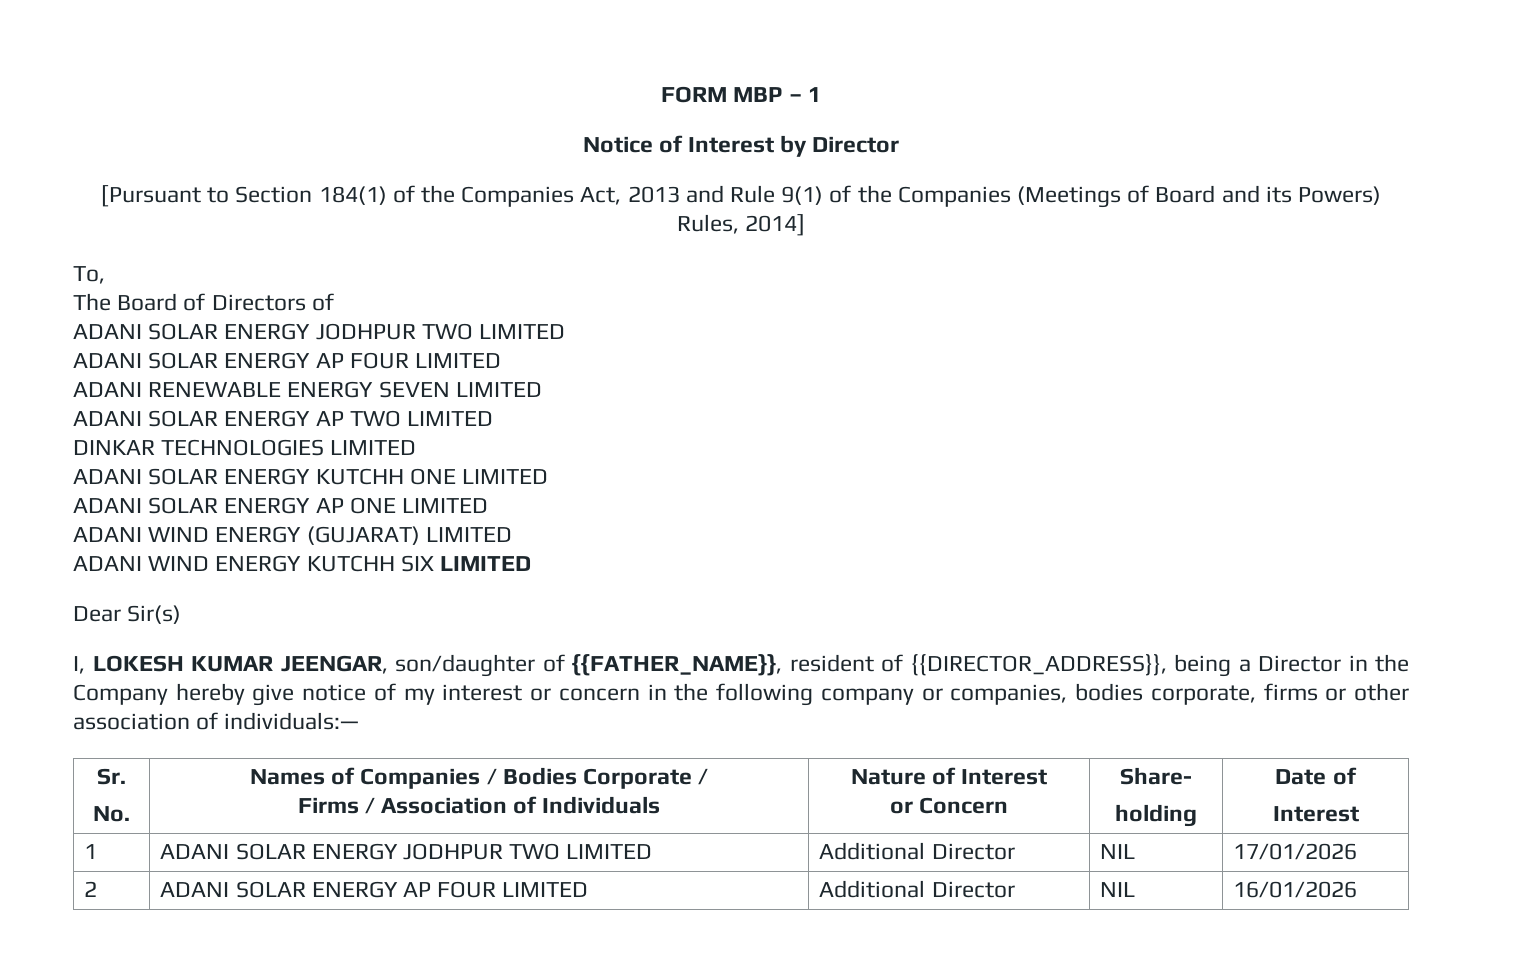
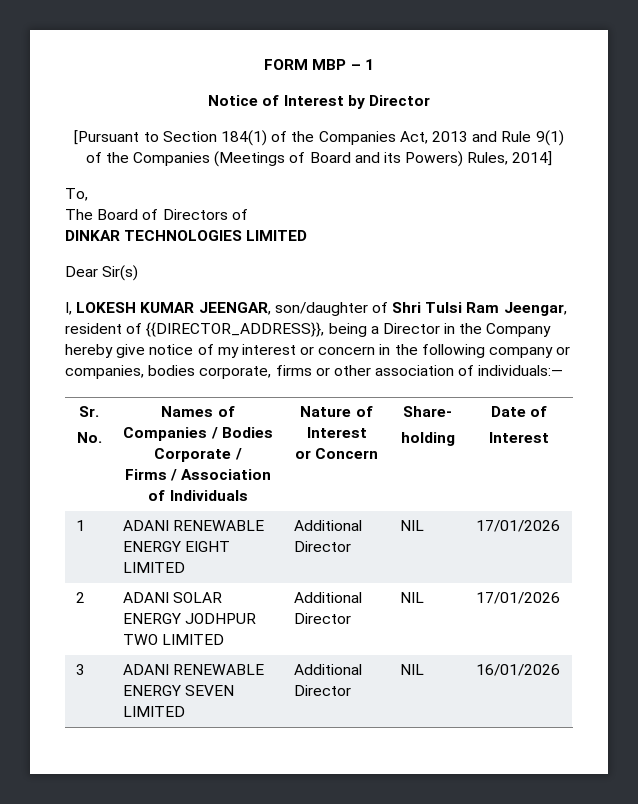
  The Board of Directors of
- ADANI SOLAR ENERGY JODHPUR TWO LIMITED
- ADANI SOLAR ENERGY AP FOUR LIMITED
- ADANI RENEWABLE ENERGY SEVEN LIMITED
- ADANI SOLAR ENERGY AP TWO LIMITED
  DINKAR TECHNOLOGIES LIMITED
- ADANI SOLAR ENERGY KUTCHH ONE LIMITED
- ADANI SOLAR ENERGY AP ONE LIMITED
- ADANI WIND ENERGY (GUJARAT) LIMITED
- ADANI WIND ENERGY KUTCHH SIX LIMITED
- I, LOKESH KUMAR JEENGAR, son/daughter of {{FATHER_NAME}}, resident of {{DIRECTOR_ADDRESS}}, being a Director in the Company hereby give notice of my interest or concern in the following company or companies, bodies corporate, firms or other association of individuals:—
+ I, LOKESH KUMAR JEENGAR, son/daughter of Shri Tulsi Ram Jeengar, resident of {{DIRECTOR_ADDRESS}}, being a Director in the Company hereby give notice of my interest or concern in the following company or companies, bodies corporate, firms or other association of individuals:—
- 1 | ADANI SOLAR ENERGY JODHPUR TWO LIMITED | Additional Director | NIL | 17/01/2026
+ 1 | ADANI RENEWABLE ENERGY EIGHT LIMITED | Additional Director | NIL | 17/01/2026
- 2 | ADANI SOLAR ENERGY AP FOUR LIMITED | Additional Director | NIL | 16/01/2026
+ 2 | ADANI SOLAR ENERGY JODHPUR TWO LIMITED | Additional Director | NIL | 17/01/2026
+ 3 | ADANI RENEWABLE ENERGY SEVEN LIMITED | Additional Director | NIL | 16/01/2026

